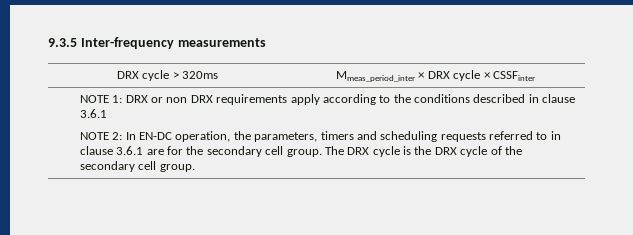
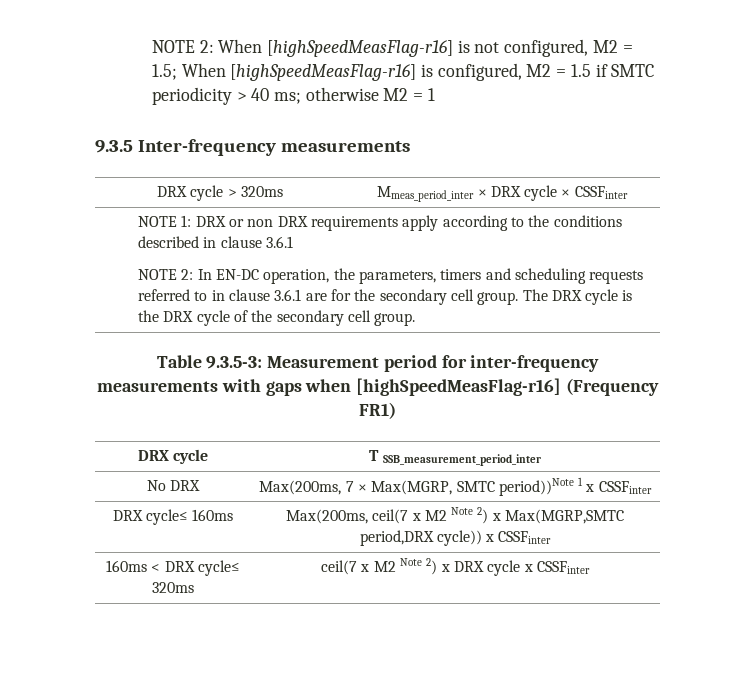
+ NOTE 2: When [highSpeedMeasFlag-r16] is not configured, M2 = 1.5; When [highSpeedMeasFlag-r16] is configured, M2 = 1.5 if SMTC periodicity > 40 ms; otherwise M2 = 1
+ Table 9.3.5-3: Measurement period for inter-frequency measurements with gaps when [highSpeedMeasFlag-r16] (Frequency FR1)
+ DRX cycle | T SSB_measurement_period_inter
+ No DRX | Max(200ms, 7 × Max(MGRP, SMTC period))Note 1 x CSSFinter
+ DRX cycle≤ 160ms | Max(200ms, ceil(7 x M2 Note 2) x Max(MGRP,SMTC period,DRX cycle)) x CSSFinter
+ 160ms < DRX cycle≤ 320ms | ceil(7 x M2 Note 2) x DRX cycle x CSSFinter

